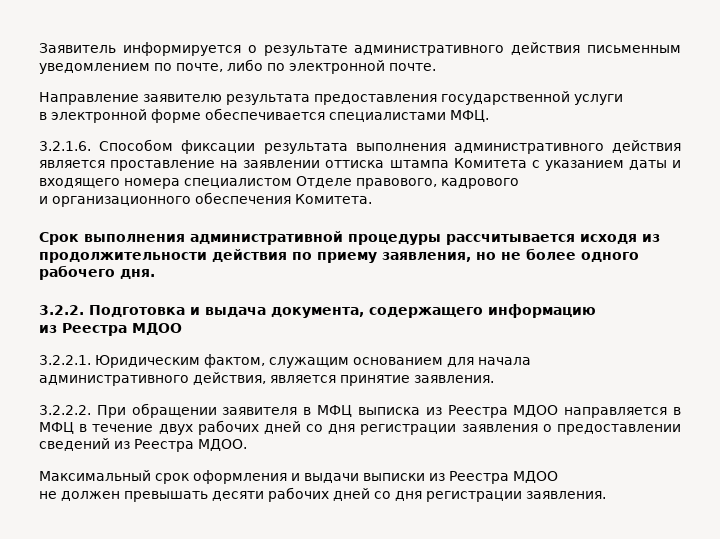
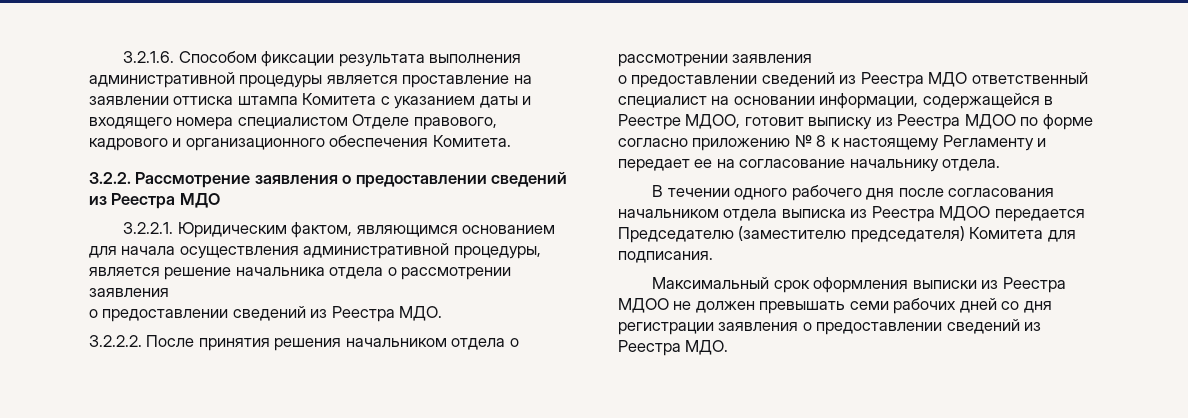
- Заявитель информируется о результате административного действия письменным уведомлением по почте, либо по электронной почте.
- Направление заявителю результата предоставления государственной услуги
- в электронной форме обеспечивается специалистами МФЦ.
- 3.2.1.6. Способом фиксации результата выполнения административного действия является проставление на заявлении оттиска штампа Комитета с указанием даты и входящего номера специалистом Отделе правового, кадрового
- и организационного обеспечения Комитета.
+ 3.2.1.6. Способом фиксации результата выполнения административной процедуры является проставление на заявлении оттиска штампа Комитета с указанием даты и входящего номера специалистом Отделе правового, кадрового и организационного обеспечения Комитета.
- Срок выполнения административной процедуры рассчитывается исходя из продолжительности действия по приему заявления, но не более одного рабочего дня.
- 3.2.2. Подготовка и выдача документа, содержащего информацию
- из Реестра МДОО
+ 3.2.2. Рассмотрение заявления о предоставлении сведений из Реестра МДО
- 3.2.2.1. Юридическим фактом, служащим основанием для начала административного действия, является принятие заявления.
- 3.2.2.2. При обращении заявителя в МФЦ выписка из Реестра МДОО направляется в МФЦ в течение двух рабочих дней со дня регистрации заявления о предоставлении сведений из Реестра МДОО.
- Максимальный срок оформления и выдачи выписки из Реестра МДОО
- не должен превышать десяти рабочих дней со дня регистрации заявления.
+ 3.2.2.1. Юридическим фактом, являющимся основанием для начала осуществления административной процедуры, является решение начальника отдела о рассмотрении заявления
+ о предоставлении сведений из Реестра МДО.
+ 3.2.2.2. После принятия решения начальником отдела о рассмотрении заявления
+ о предоставлении сведений из Реестра МДО ответственный специалист на основании информации, содержащейся в Реестре МДОО, готовит выписку из Реестра МДОО по форме согласно приложению № 8 к настоящему Регламенту и передает ее на согласование начальнику отдела.
+ В течении одного рабочего дня после согласования начальником отдела выписка из Реестра МДОО передается Председателю (заместителю председателя) Комитета для подписания.
+ Максимальный срок оформления выписки из Реестра МДОО не должен превышать семи рабочих дней со дня регистрации заявления о предоставлении сведений из Реестра МДО.

